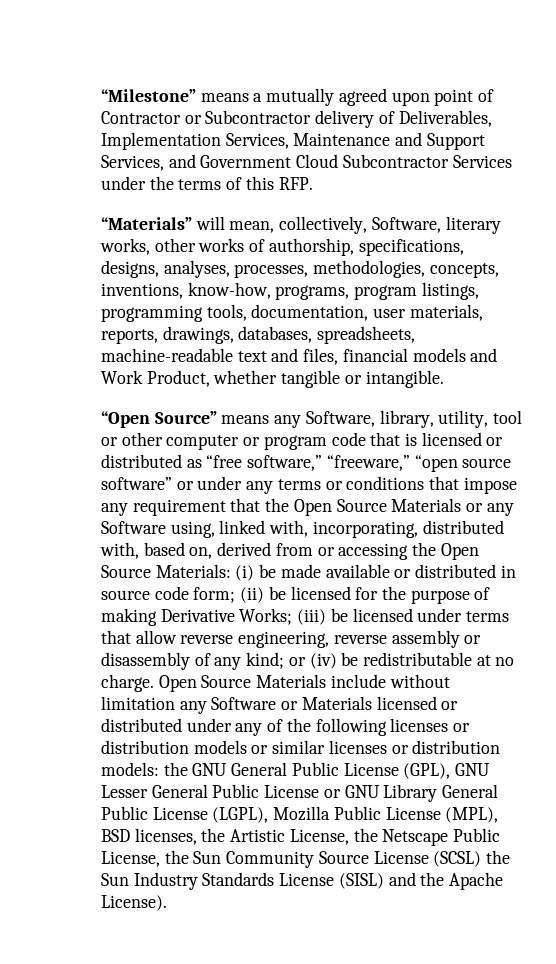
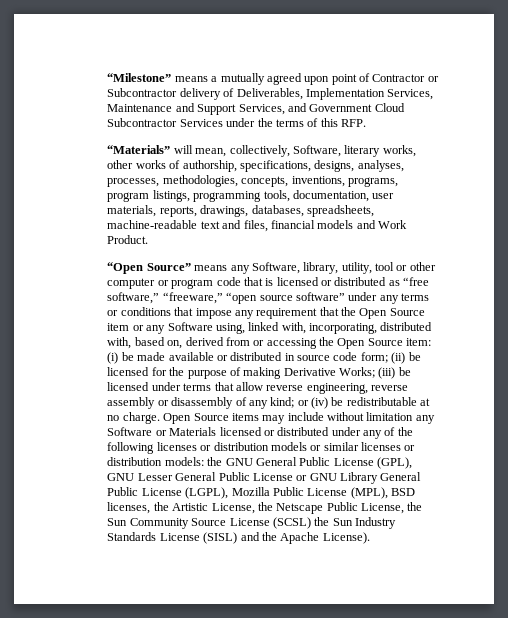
- “Materials” will mean, collectively, Software, literary works, other works of authorship, specifications, designs, analyses, processes, methodologies, concepts, inventions, know-how, programs, program listings, programming tools, documentation, user materials, reports, drawings, databases, spreadsheets, machine-readable text and files, financial models and Work Product, whether tangible or intangible.
+ “Materials” will mean, collectively, Software, literary works, other works of authorship, specifications, designs, analyses, processes, methodologies, concepts, inventions, programs, program listings, programming tools, documentation, user materials, reports, drawings, databases, spreadsheets, machine-readable text and files, financial models and Work Product.
- “Open Source” means any Software, library, utility, tool or other computer or program code that is licensed or distributed as “free software,” “freeware,” “open source software” or under any terms or conditions that impose any requirement that the Open Source Materials or any Software using, linked with, incorporating, distributed with, based on, derived from or accessing the Open Source Materials:
+ “Open Source” means any Software, library, utility, tool or other computer or program code that is licensed or distributed as “free software,” “freeware,” “open source software” under any terms or conditions that impose any requirement that the Open Source item or any Software using, linked with, incorporating, distributed with, based on, derived from or accessing the Open Source item:
- Open Source Materials include without limitation any Software or Materials licensed or distributed under any of the following licenses or distribution models or similar licenses or distribution models:
+ Open Source items may include without limitation any Software or Materials licensed or distributed under any of the following licenses or distribution models or similar licenses or distribution models:

